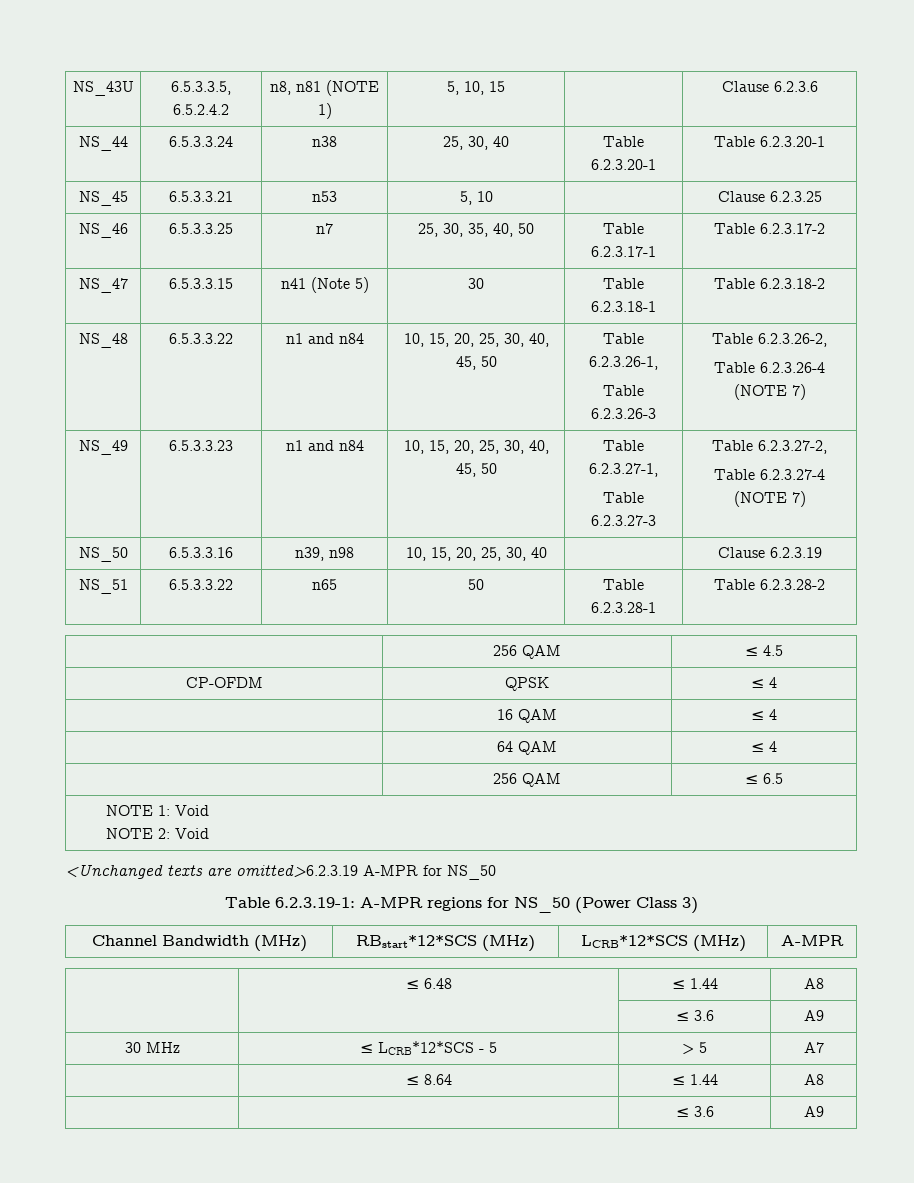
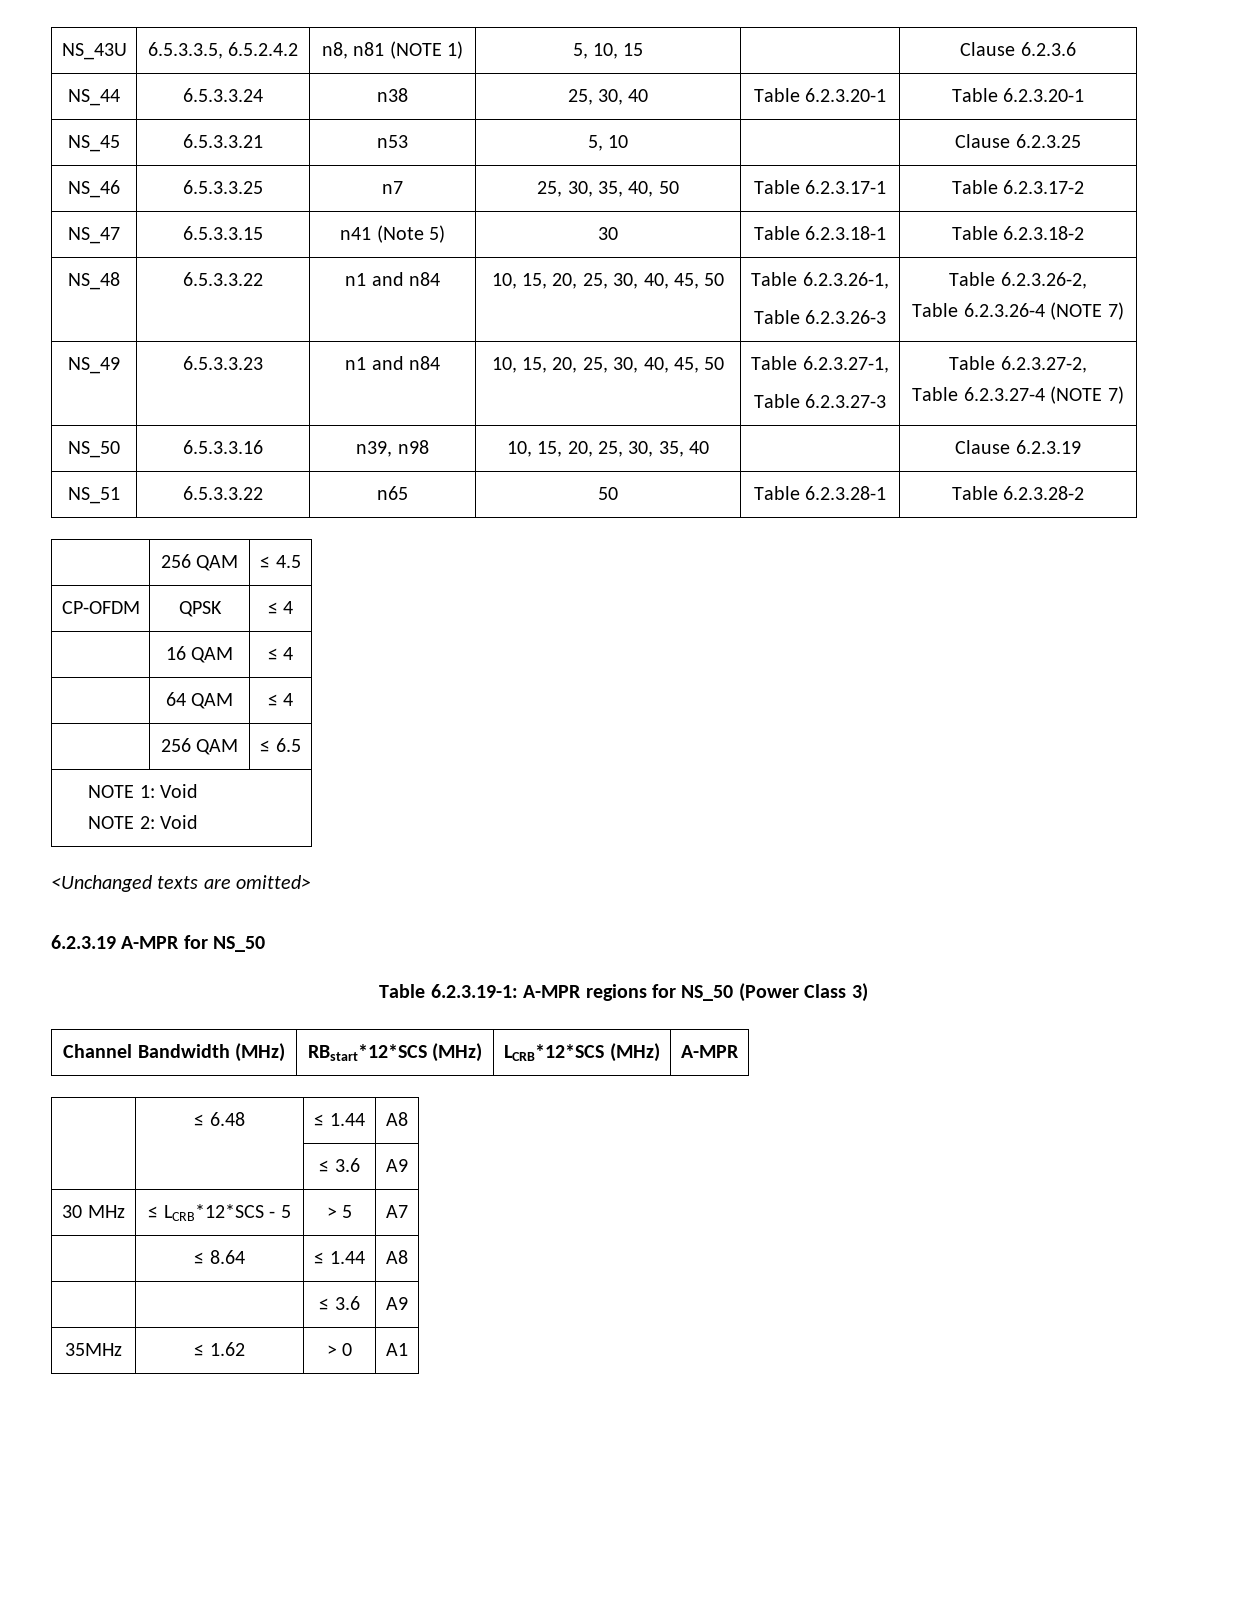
- NS_50 | 6.5.3.3.16 | n39, n98 | 10, 15, 20, 25, 30, 40 | | Clause 6.2.3.19
+ NS_50 | 6.5.3.3.16 | n39, n98 | 10, 15, 20, 25, 30, 35, 40 | | Clause 6.2.3.19
- <Unchanged texts are omitted>6.2.3.19 A-MPR for NS_50
+ <Unchanged texts are omitted>
+ 6.2.3.19 A-MPR for NS_50
+ 35MHz | ≤ 1.62 | > 0 | A1

